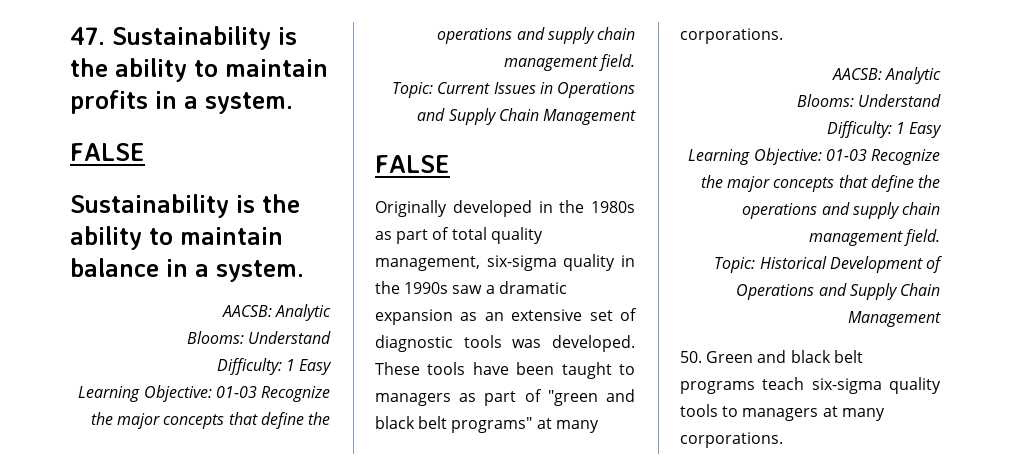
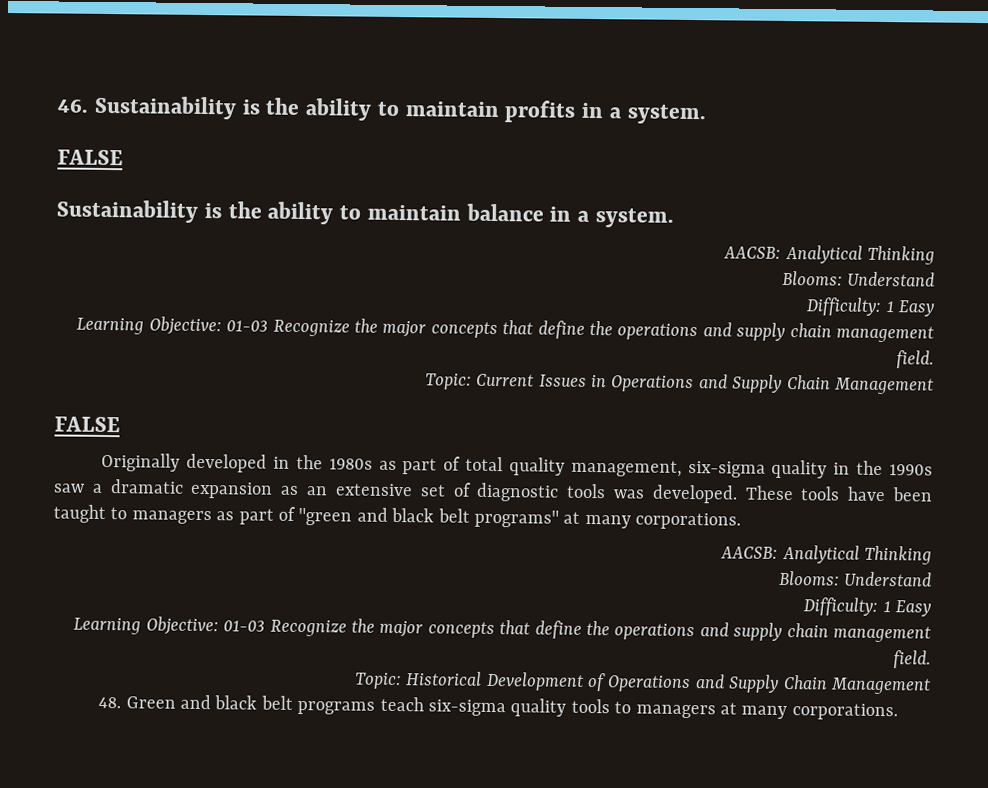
- 47. Sustainability is the ability to maintain profits in a system.
+ 46. Sustainability is the ability to maintain profits in a system.
  Sustainability is the ability to maintain balance in a system.
- AACSB: Analytic
+ AACSB: Analytical Thinking
  These tools have been taught to managers as part of "green and black belt programs" at many corporations.
- AACSB: Analytic
+ AACSB: Analytical Thinking
- 50. Green and black belt programs teach six-sigma quality tools to managers at many corporations.
+ 48. Green and black belt programs teach six-sigma quality tools to managers at many corporations.

